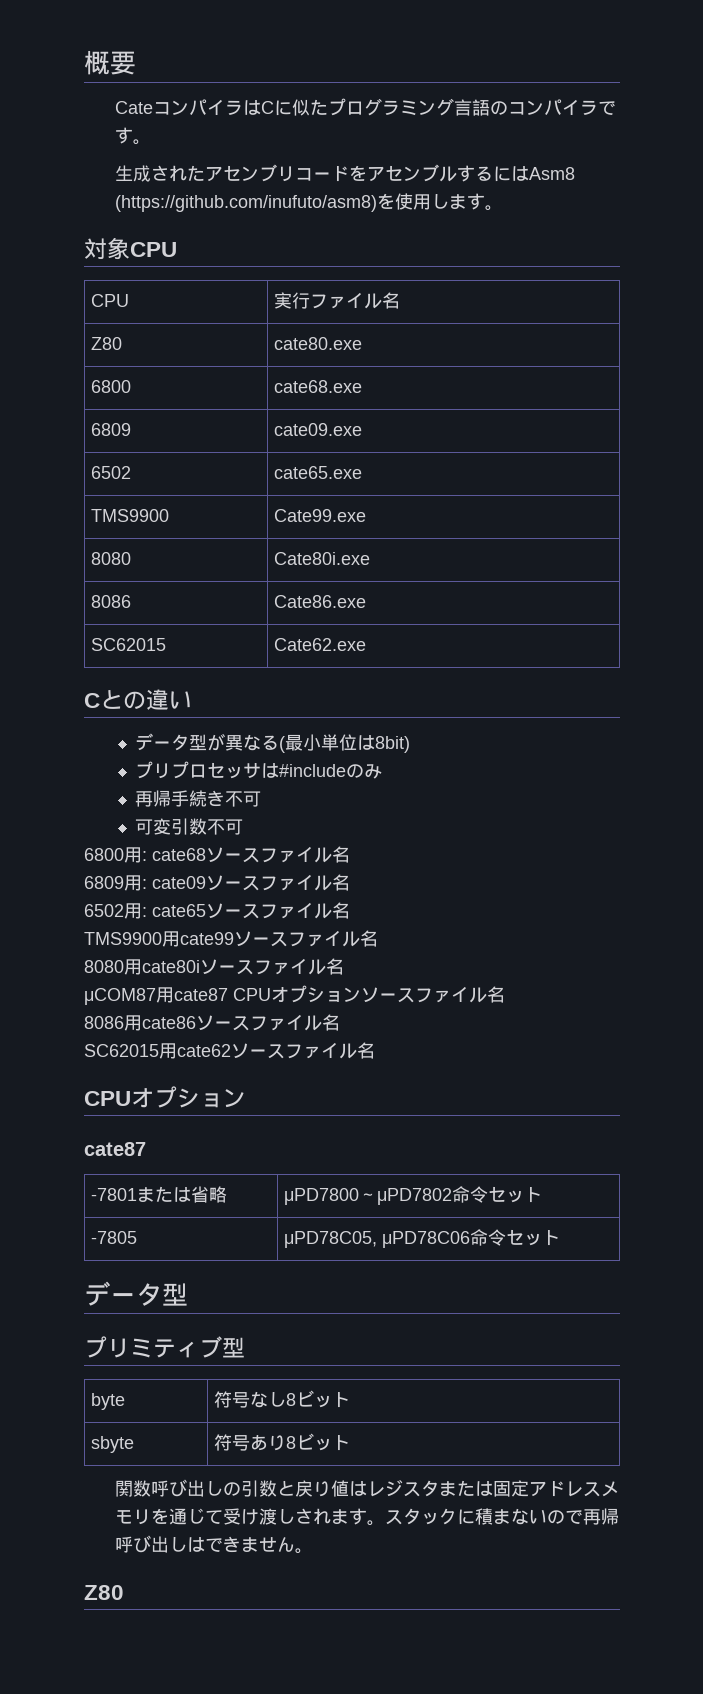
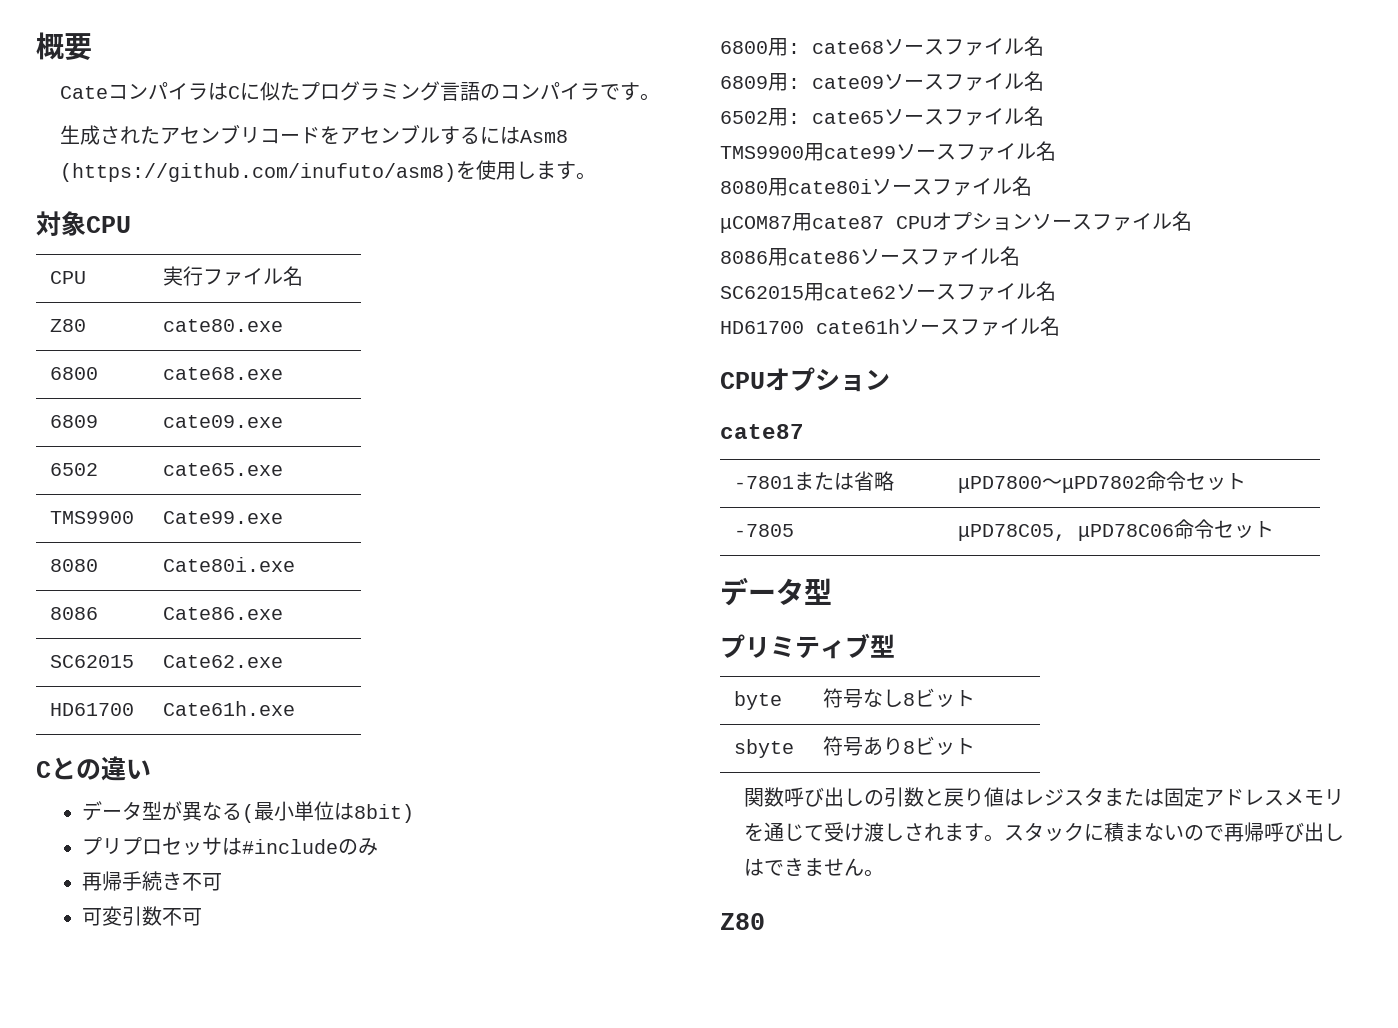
+ HD61700 | Cate61h.exe
+ HD61700 cate61hソースファイル名

